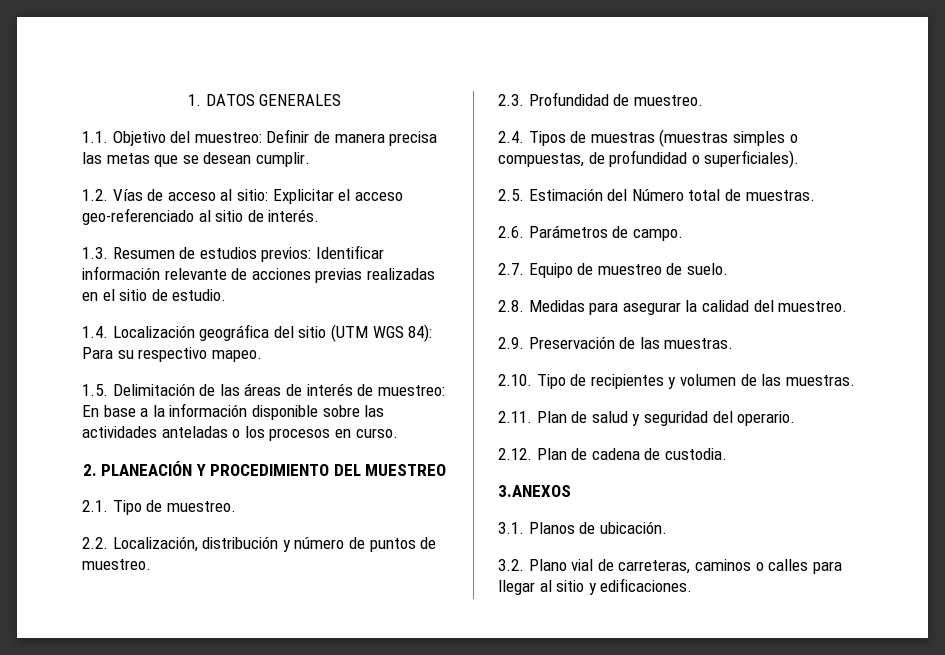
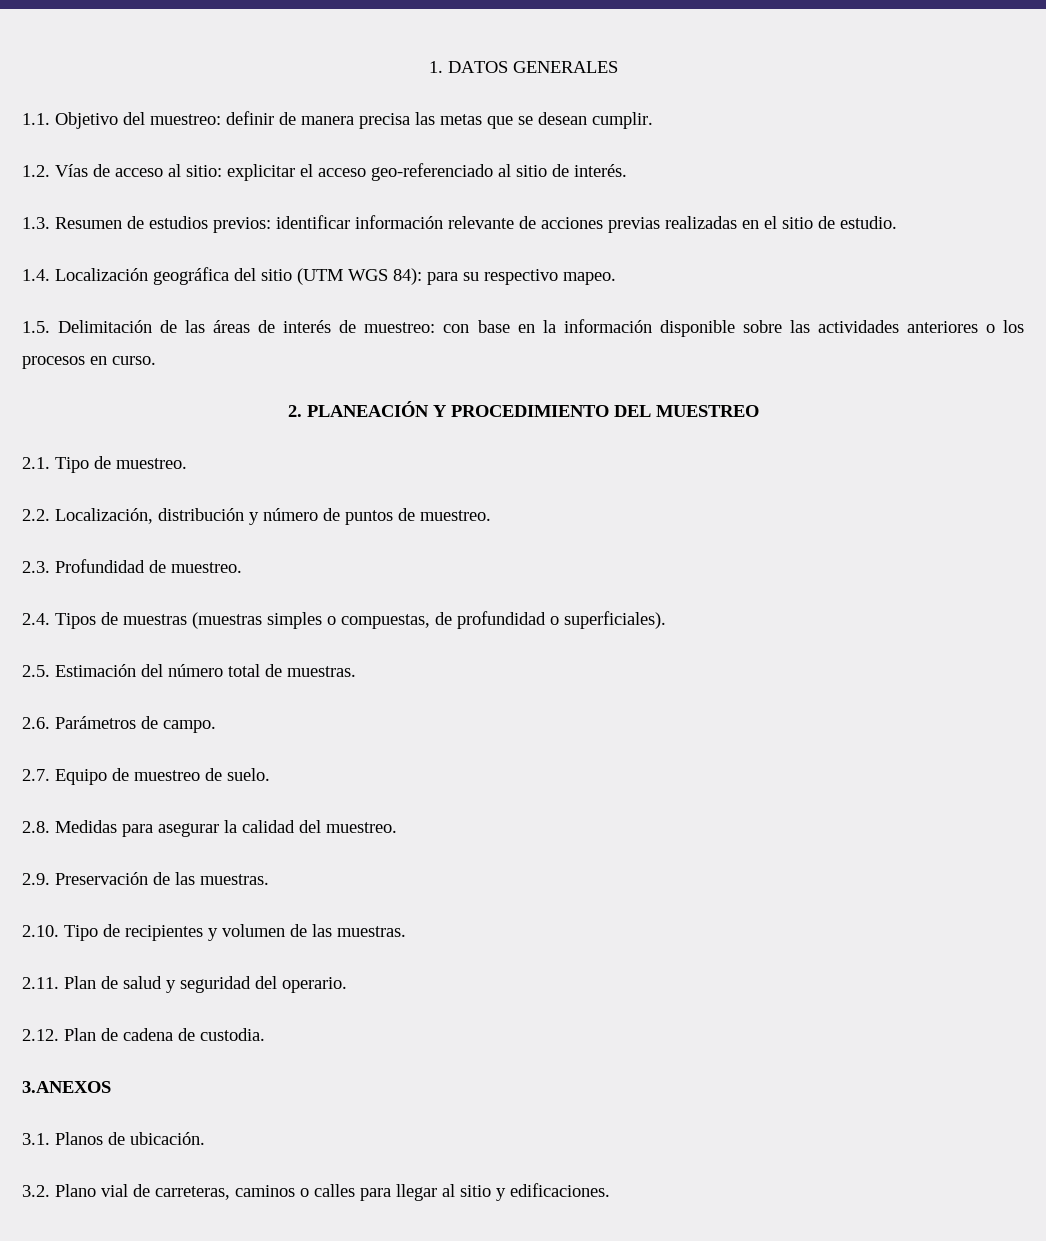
- 1.1. Objetivo del muestreo: Definir de manera precisa las metas que se desean cumplir.
+ 1.1. Objetivo del muestreo: definir de manera precisa las metas que se desean cumplir.
- 1.2. Vías de acceso al sitio: Explicitar el acceso geo-referenciado al sitio de interés.
+ 1.2. Vías de acceso al sitio: explicitar el acceso geo-referenciado al sitio de interés.
- 1.3. Resumen de estudios previos: Identificar información relevante de acciones previas realizadas en el sitio de estudio.
+ 1.3. Resumen de estudios previos: identificar información relevante de acciones previas realizadas en el sitio de estudio.
- 1.4. Localización geográfica del sitio (UTM WGS 84): Para su respectivo mapeo.
+ 1.4. Localización geográfica del sitio (UTM WGS 84): para su respectivo mapeo.
- 1.5. Delimitación de las áreas de interés de muestreo: En base a la información disponible sobre las actividades anteladas o los procesos en curso.
+ 1.5. Delimitación de las áreas de interés de muestreo: con base en la información disponible sobre las actividades anteriores o los procesos en curso.
- 2.5. Estimación del Número total de muestras.
+ 2.5. Estimación del número total de muestras.

